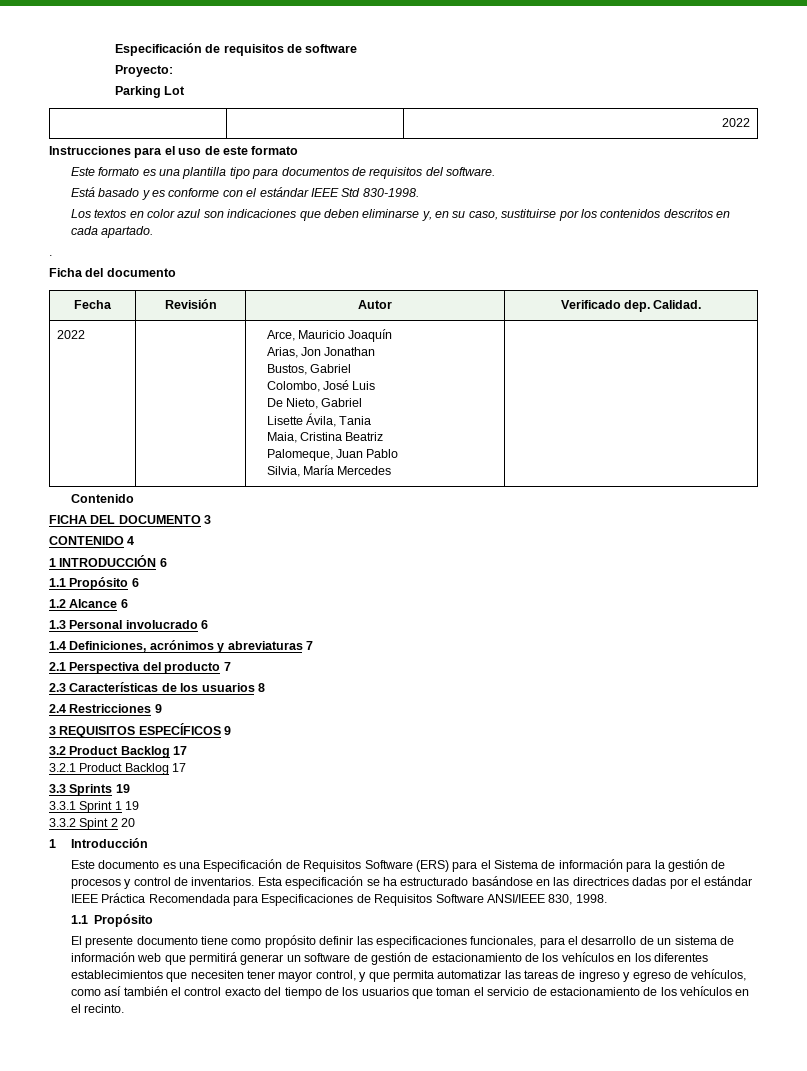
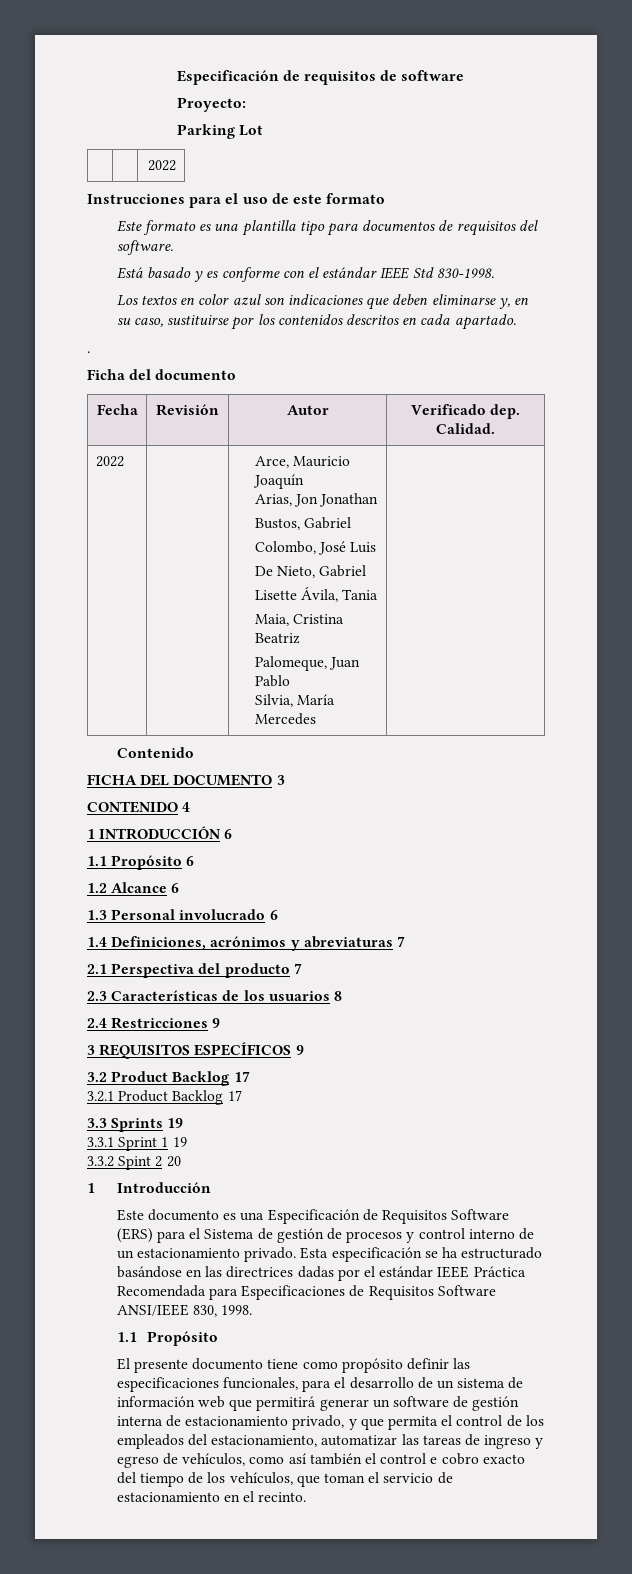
- Este documento es una Especificación de Requisitos Software (ERS) para el Sistema de información para la gestión de procesos y control de inventarios.
+ Este documento es una Especificación de Requisitos Software (ERS) para el Sistema de gestión de procesos y control interno de un estacionamiento privado.
- El presente documento tiene como propósito definir las especificaciones funcionales, para el desarrollo de un sistema de información web que permitirá generar un software de gestión de estacionamiento de los vehículos en los diferentes establecimientos que necesiten tener mayor control, y que permita automatizar las tareas de ingreso y egreso de vehículos, como así también el control exacto del tiempo de los usuarios que toman el servicio de estacionamiento de los vehículos en el recinto.
+ El presente documento tiene como propósito definir las especificaciones funcionales, para el desarrollo de un sistema de información web que permitirá generar un software de gestión interna de estacionamiento privado, y que permita el control de los empleados del estacionamiento, automatizar las tareas de ingreso y egreso de vehículos, como así también el control e cobro exacto del tiempo de los vehículos, que toman el servicio de estacionamiento en el recinto.

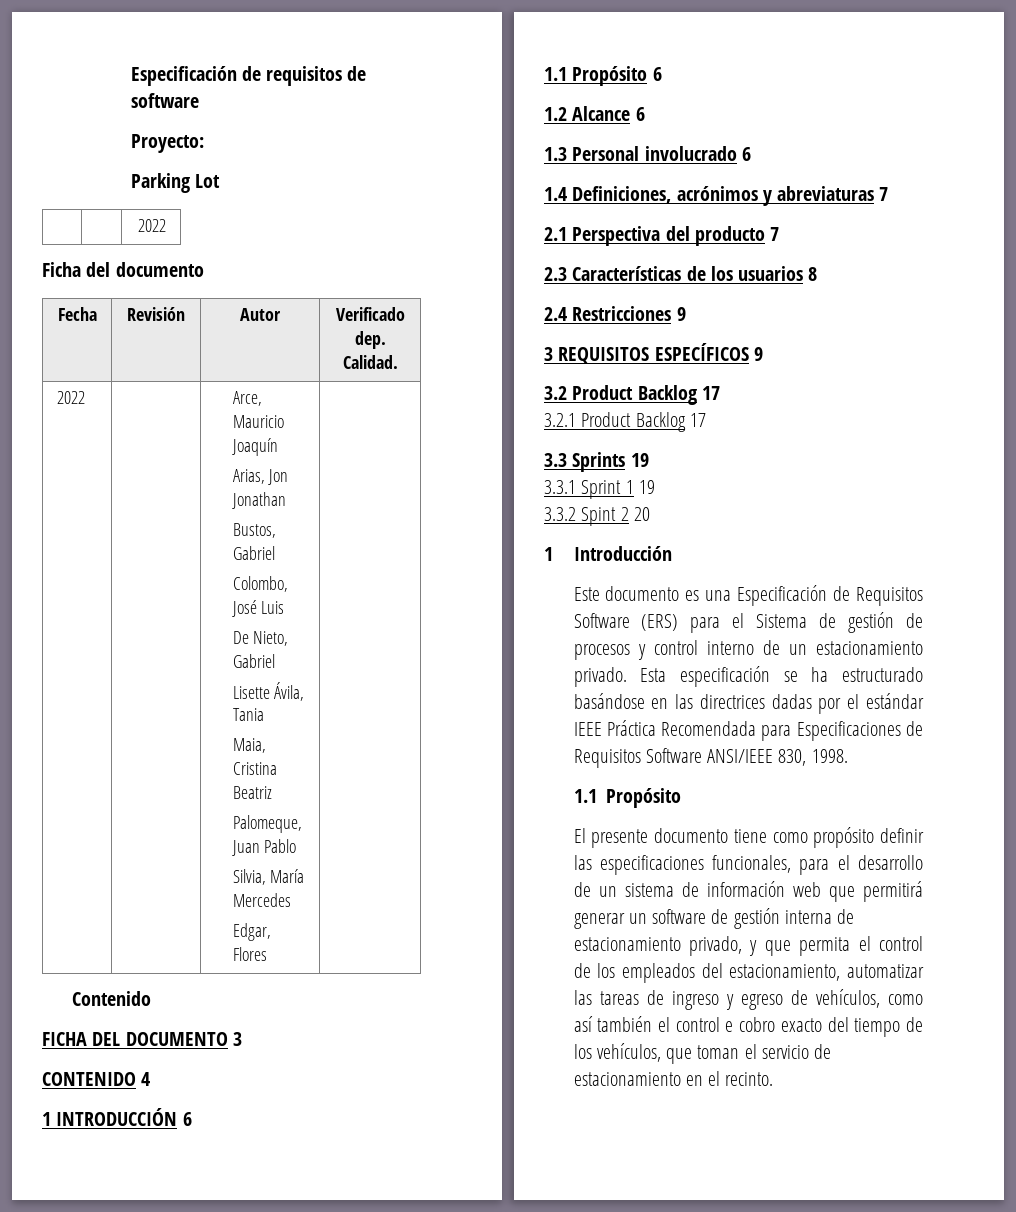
- Instrucciones para el uso de este formato
- Este formato es una plantilla tipo para documentos de requisitos del software.
- Está basado y es conforme con el estándar IEEE Std 830-1998.
- Los textos en color azul son indicaciones que deben eliminarse y, en su caso, sustituirse por los contenidos descritos en cada apartado.
- .
  2022 | | Arce, Mauricio Joaquín
  Arias, Jon Jonathan
  Bustos, Gabriel
  Colombo, José Luis
  De Nieto, Gabriel
  Lisette Ávila, Tania
  Maia, Cristina Beatriz
  Palomeque, Juan Pablo
- Silvia, María Mercedes |
+ Silvia, María Mercedes
+ Edgar, Flores |

